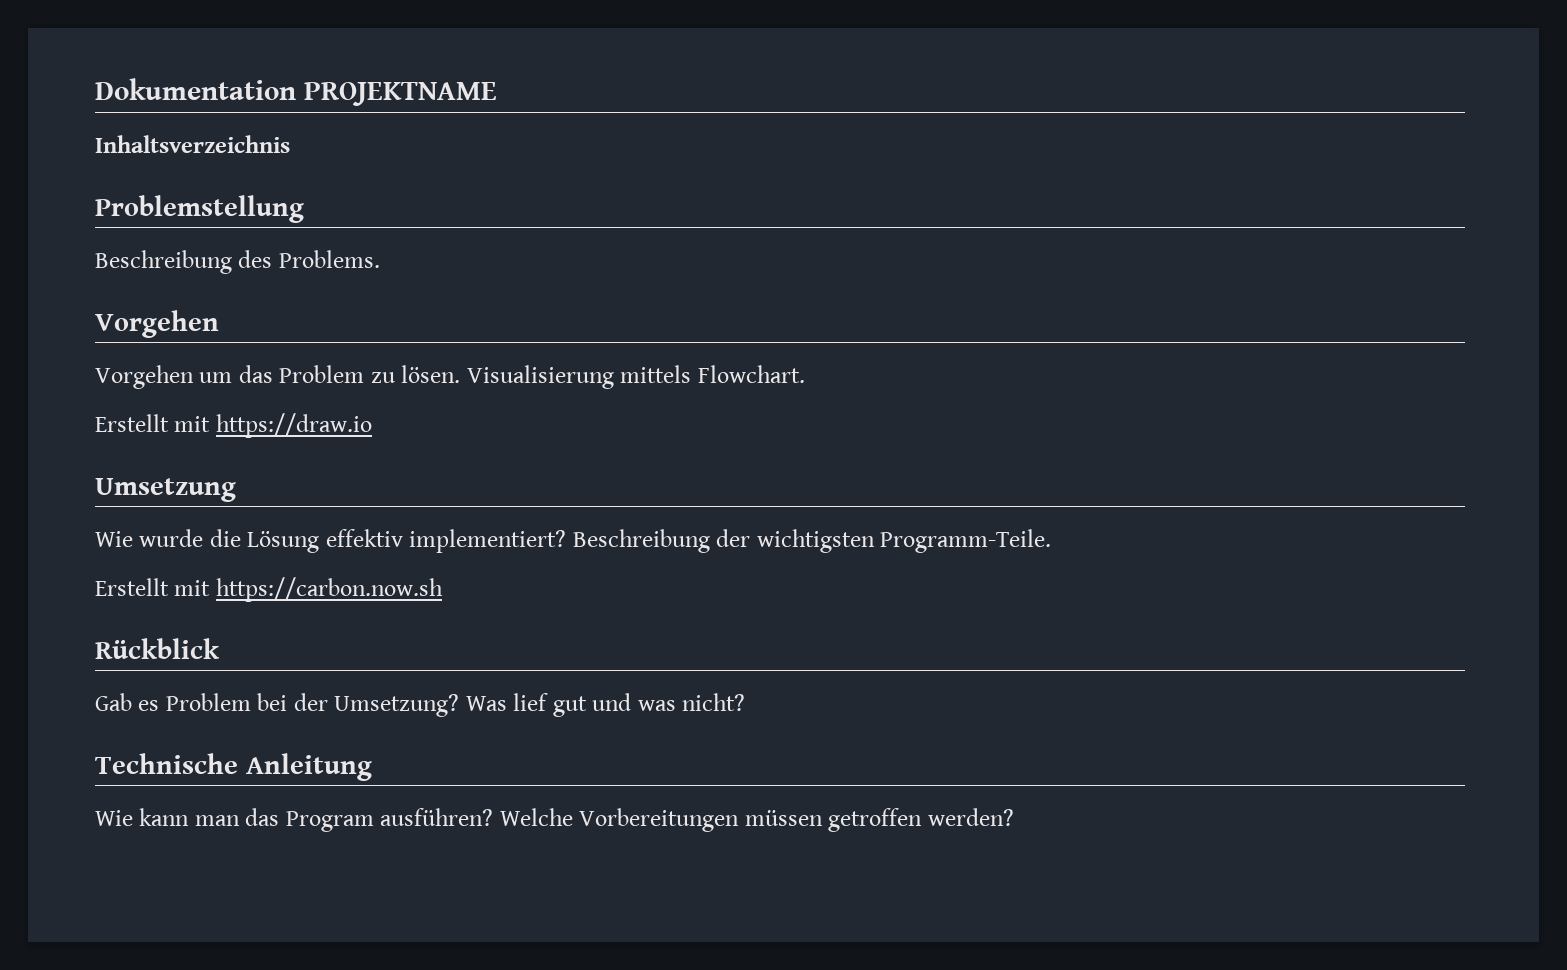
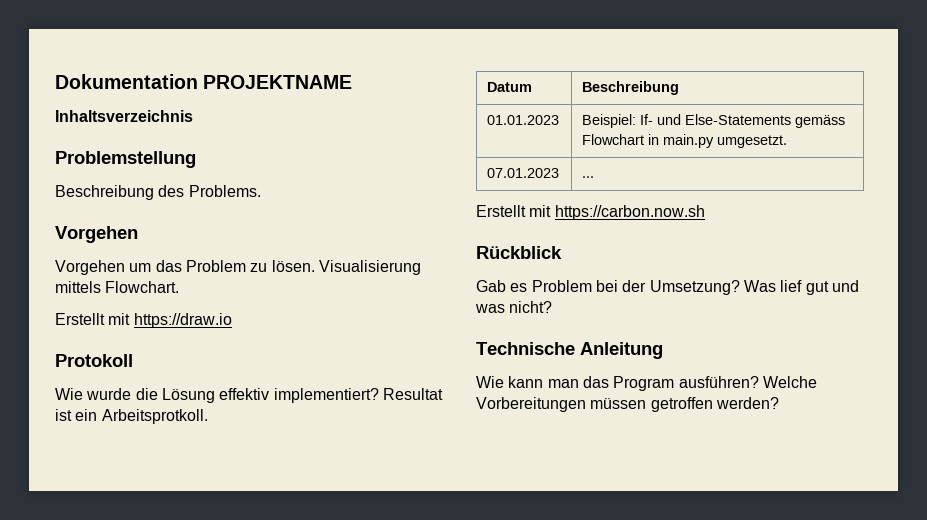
- Umsetzung
+ Protokoll
- Beschreibung der wichtigsten Programm-Teile.
+ Resultat ist ein Arbeitsprotkoll.
+ Datum | Beschreibung
+ 01.01.2023 | Beispiel: If- und Else-Statements gemäss Flowchart in main.py umgesetzt.
+ 07.01.2023 | ...

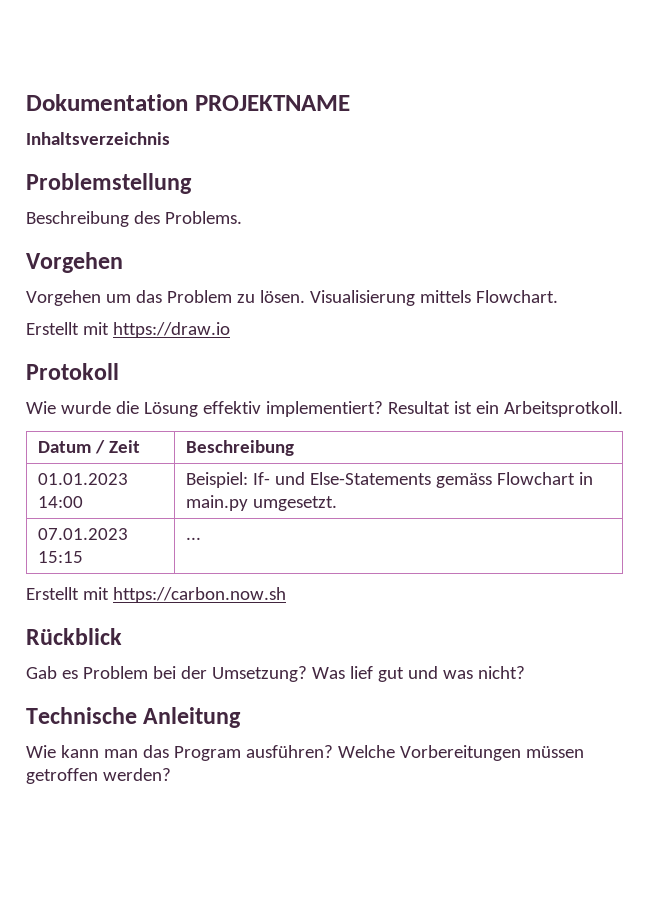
- Datum | Beschreibung
+ Datum / Zeit | Beschreibung
- 01.01.2023 | Beispiel: If- und Else-Statements gemäss Flowchart in main.py umgesetzt.
+ 01.01.2023 14:00 | Beispiel: If- und Else-Statements gemäss Flowchart in main.py umgesetzt.
- 07.01.2023 | ...
+ 07.01.2023 15:15 | ...

